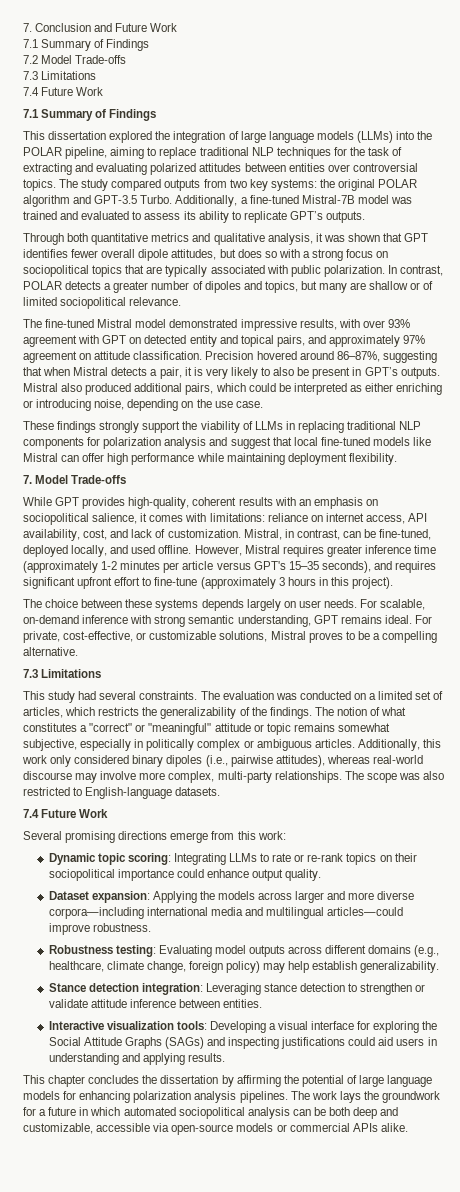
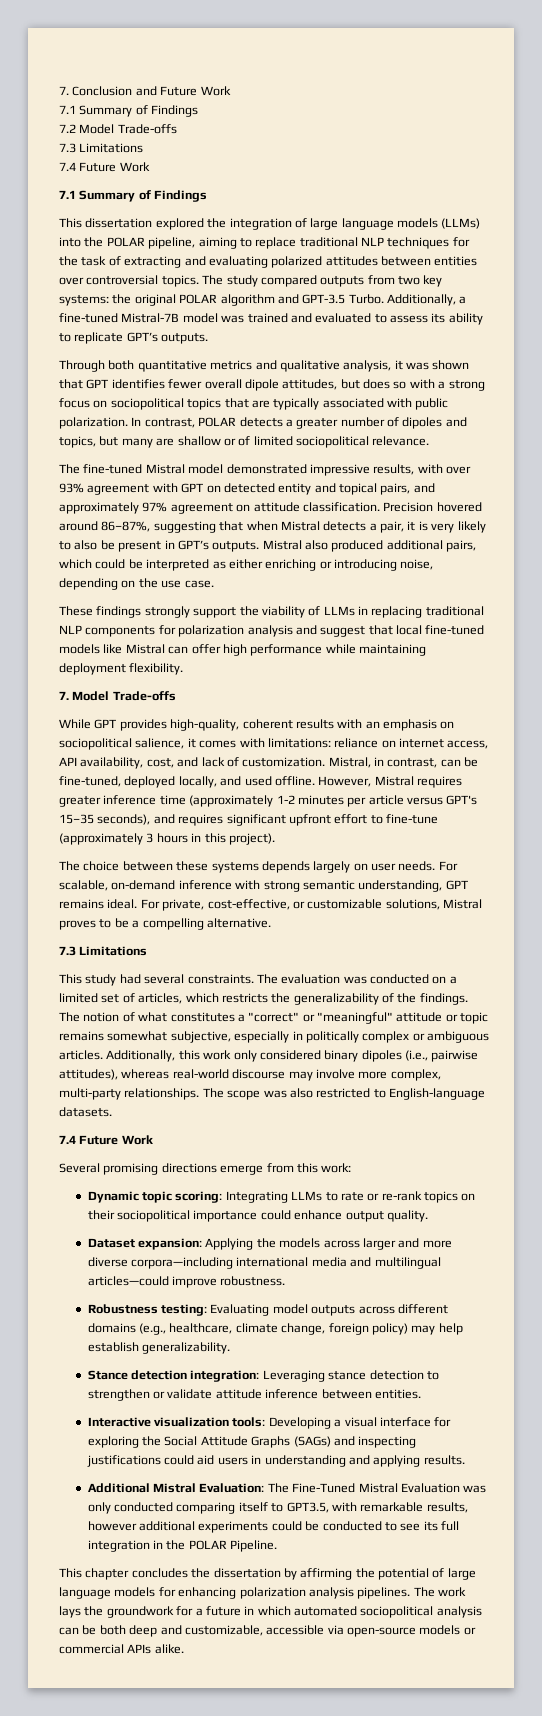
+ Additional Mistral Evaluation: The Fine-Tuned Mistral Evaluation was only conducted comparing itself to GPT3.5, with remarkable results, however additional experiments could be conducted to see its full integration in the POLAR Pipeline.

